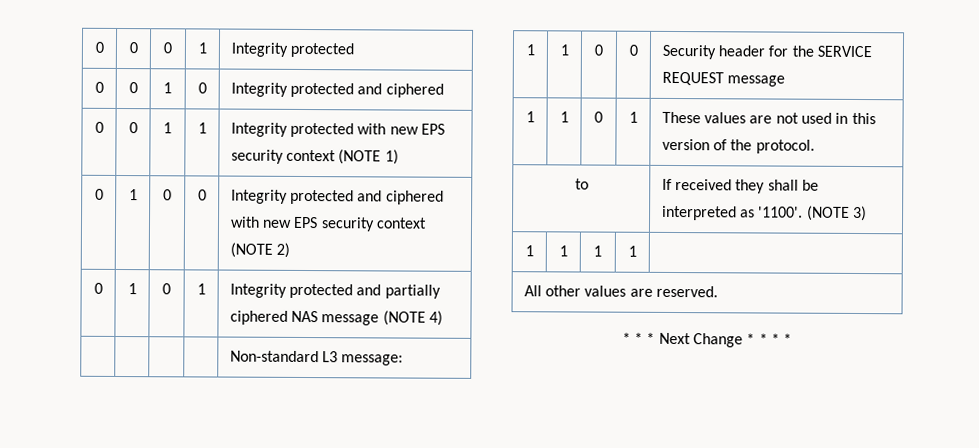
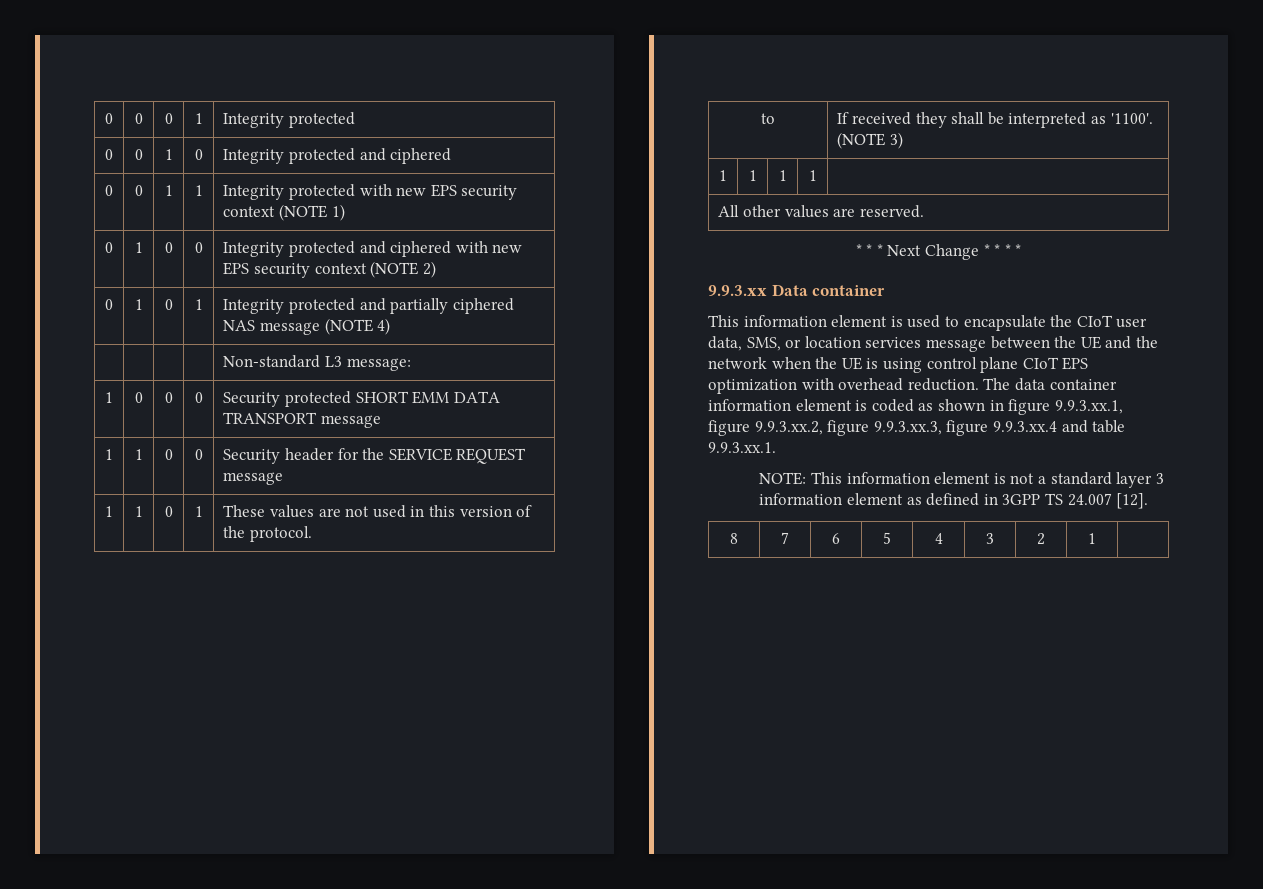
+ 1 | 0 | 0 | 0 | Security protected SHORT EMM DATA TRANSPORT message
+ 9.9.3.xx Data container
+ This information element is used to encapsulate the CIoT user data, SMS, or location services message between the UE and the network when the UE is using control plane CIoT EPS optimization with overhead reduction. The data container information element is coded as shown in figure 9.9.3.xx.1, figure 9.9.3.xx.2, figure 9.9.3.xx.3, figure 9.9.3.xx.4 and table 9.9.3.xx.1.
+ NOTE: This information element is not a standard layer 3 information element as defined in 3GPP TS 24.007 [12].
+ 8 | 7 | 6 | 5 | 4 | 3 | 2 | 1 |

